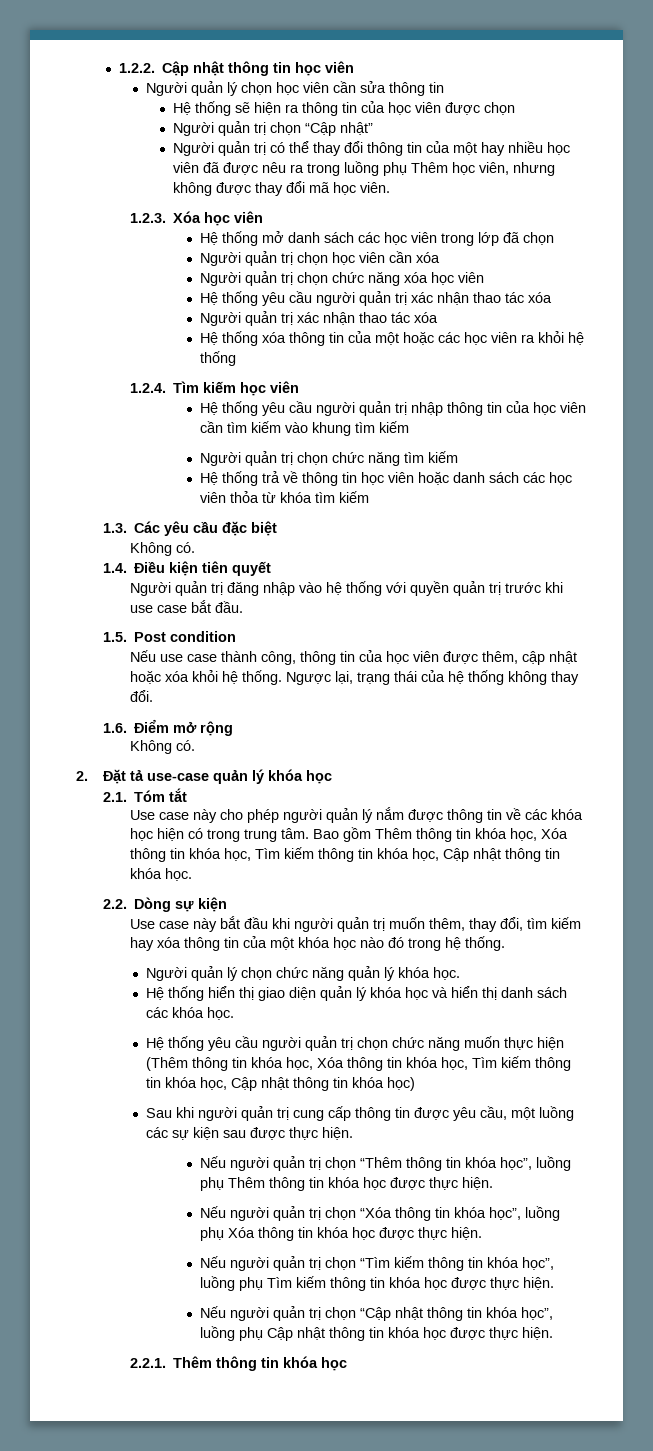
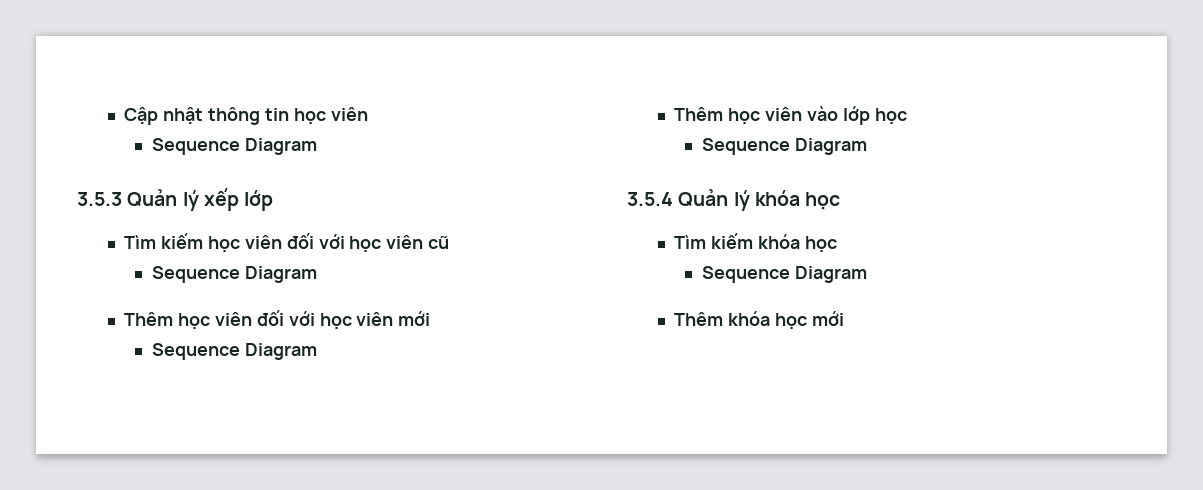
- 1.2.2. Cập nhật thông tin học viên
- Người quản lý chọn học viên cần sửa thông tin
- Hệ thống sẽ hiện ra thông tin của học viên được chọn
- Người quản trị chọn “Cập nhật”
- Người quản trị có thể thay đổi thông tin của một hay nhiều học viên đã được nêu ra trong luồng phụ Thêm học viên, nhưng không được thay đổi mã học viên.
- 1.2.3. Xóa học viên
- Hệ thống mở danh sách các học viên trong lớp đã chọn
- Người quản trị chọn học viên cần xóa
- Người quản trị chọn chức năng xóa học viên
- Hệ thống yêu cầu người quản trị xác nhận thao tác xóa
- Người quản trị xác nhận thao tác xóa
- Hệ thống xóa thông tin của một hoặc các học viên ra khỏi hệ thống
- 1.2.4. Tìm kiếm học viên
- Hệ thống yêu cầu người quản trị nhập thông tin của học viên cần tìm kiếm vào khung tìm kiếm
- Người quản trị chọn chức năng tìm kiếm
- Hệ thống trả về thông tin học viên hoặc danh sách các học viên thỏa từ khóa tìm kiếm
- 1.3. Các yêu cầu đặc biệt
- Không có.
- 1.4. Điều kiện tiên quyết
- Người quản trị đăng nhập vào hệ thống với quyền quản trị trước khi use case bắt đầu.
- 1.5. Post condition
- Nếu use case thành công, thông tin của học viên được thêm, cập nhật hoặc xóa khỏi hệ thống. Ngược lại, trạng thái của hệ thống không thay đổi.
- 1.6. Điểm mở rộng
- Không có.
- 2. Đặt tả use-case quản lý khóa học
- 2.1. Tóm tắt
- Use case này cho phép người quản lý nắm được thông tin về các khóa học hiện có trong trung tâm. Bao gồm Thêm thông tin khóa học, Xóa thông tin khóa học, Tìm kiếm thông tin khóa học, Cập nhật thông tin khóa học.
- 2.2. Dòng sự kiện
- Use case này bắt đầu khi người quản trị muốn thêm, thay đổi, tìm kiếm hay xóa thông tin của một khóa học nào đó trong hệ thống.
- Người quản lý chọn chức năng quản lý khóa học.
- Hệ thống hiển thị giao diện quản lý khóa học và hiển thị danh sách các khóa học.
- Hệ thống yêu cầu người quản trị chọn chức năng muốn thực hiện (Thêm thông tin khóa học, Xóa thông tin khóa học, Tìm kiếm thông tin khóa học, Cập nhật thông tin khóa học)
- Sau khi người quản trị cung cấp thông tin được yêu cầu, một luồng các sự kiện sau được thực hiện.
- Nếu người quản trị chọn “Thêm thông tin khóa học”, luồng phụ Thêm thông tin khóa học được thực hiện.
- Nếu người quản trị chọn “Xóa thông tin khóa học”, luồng phụ Xóa thông tin khóa học được thực hiện.
- Nếu người quản trị chọn “Tìm kiếm thông tin khóa học”, luồng phụ Tìm kiếm thông tin khóa học được thực hiện.
- Nếu người quản trị chọn “Cập nhật thông tin khóa học”, luồng phụ Cập nhật thông tin khóa học được thực hiện.
- 2.2.1. Thêm thông tin khóa học
+ Cập nhật thông tin học viên
+ Sequence Diagram
+ 3.5.3 Quản lý xếp lớp
+ Tìm kiếm học viên đối với học viên cũ
+ Sequence Diagram
+ Thêm học viên đối với học viên mới
+ Sequence Diagram
+ Thêm học viên vào lớp học
+ Sequence Diagram
+ 3.5.4 Quản lý khóa học
+ Tìm kiếm khóa học
+ Sequence Diagram
+ Thêm khóa học mới

